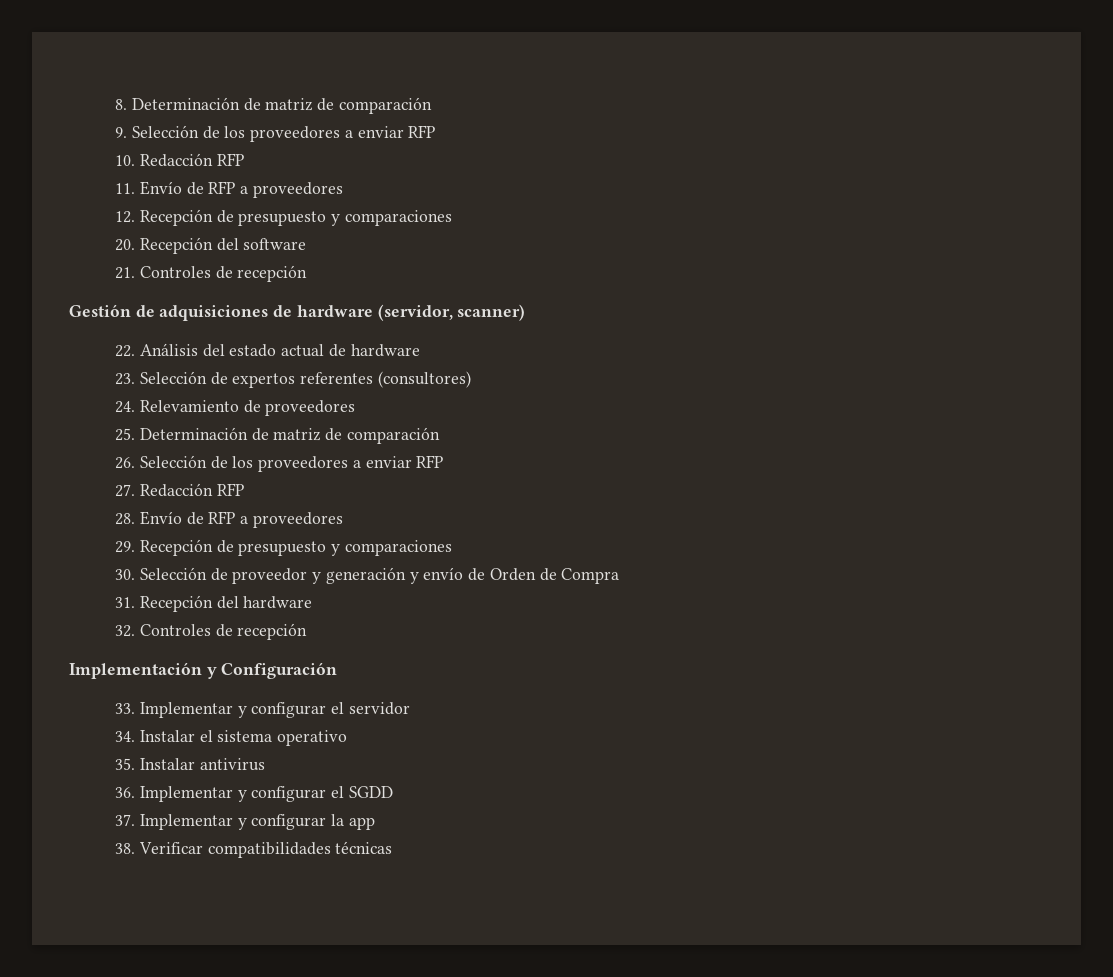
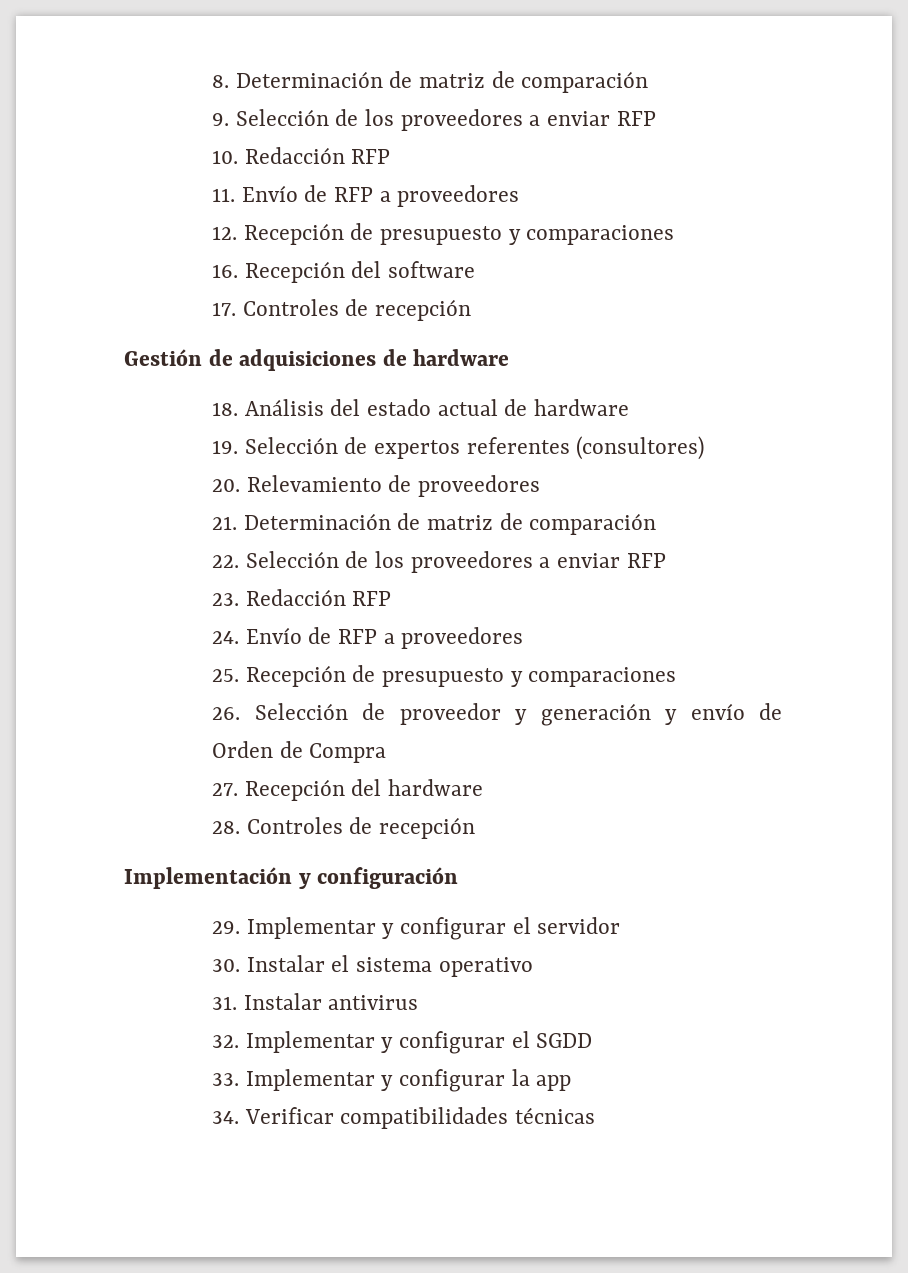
- 20. Recepción del software
+ 16. Recepción del software
- 21. Controles de recepción
+ 17. Controles de recepción
- Gestión de adquisiciones de hardware (servidor, scanner)
- 22. Análisis del estado actual de hardware
+ Gestión de adquisiciones de hardware
+ 18. Análisis del estado actual de hardware
- 23. Selección de expertos referentes (consultores)
+ 19. Selección de expertos referentes (consultores)
- 24. Relevamiento de proveedores
+ 20. Relevamiento de proveedores
- 25. Determinación de matriz de comparación
- 26. Selección de los proveedores a enviar RFP
- 27. Redacción RFP
- 28. Envío de RFP a proveedores
- 29. Recepción de presupuesto y comparaciones
- 30. Selección de proveedor y generación y envío de Orden de Compra
+ 21. Determinación de matriz de comparación
+ 22. Selección de los proveedores a enviar RFP
+ 23. Redacción RFP
+ 24. Envío de RFP a proveedores
+ 25. Recepción de presupuesto y comparaciones
+ 26. Selección de proveedor y generación y envío de Orden de Compra
- 31. Recepción del hardware
+ 27. Recepción del hardware
- 32. Controles de recepción
+ 28. Controles de recepción
- Implementación y Configuración
- 33. Implementar y configurar el servidor
+ Implementación y configuración
+ 29. Implementar y configurar el servidor
- 34. Instalar el sistema operativo
+ 30. Instalar el sistema operativo
- 35. Instalar antivirus
+ 31. Instalar antivirus
- 36. Implementar y configurar el SGDD
+ 32. Implementar y configurar el SGDD
- 37. Implementar y configurar la app
+ 33. Implementar y configurar la app
- 38. Verificar compatibilidades técnicas
+ 34. Verificar compatibilidades técnicas

